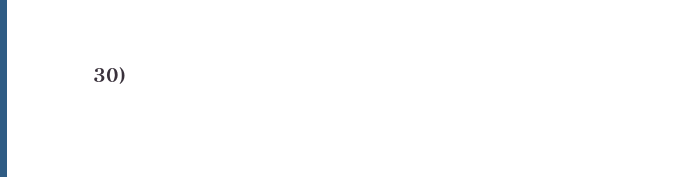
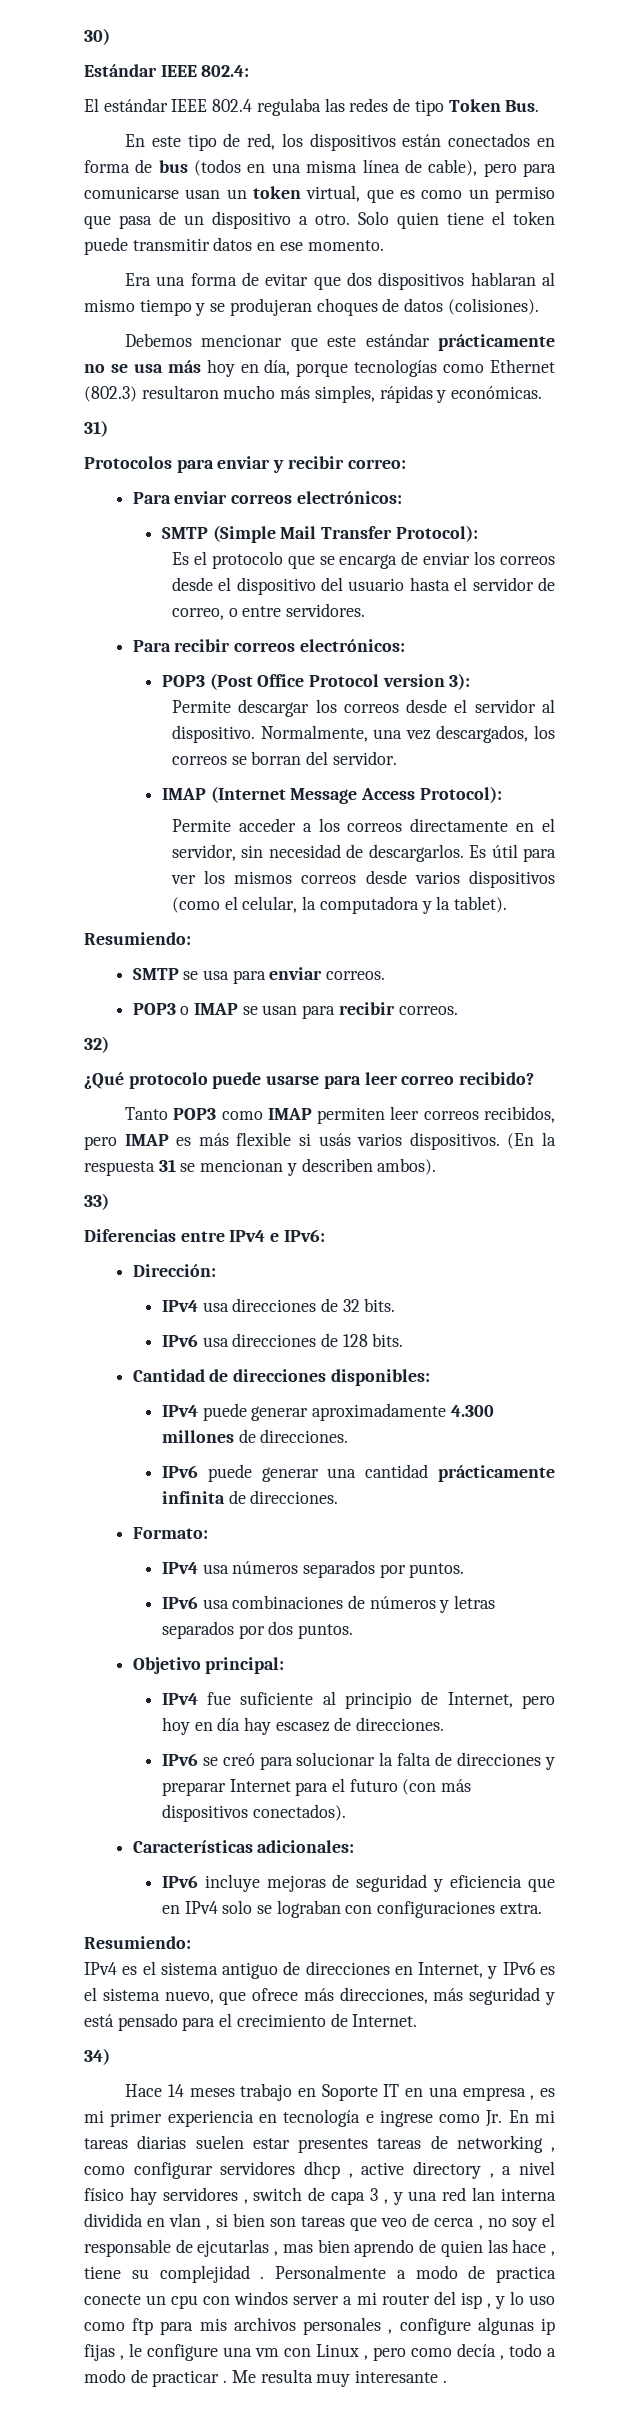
+ Estándar IEEE 802.4:
+ El estándar IEEE 802.4 regulaba las redes de tipo Token Bus.
+ En este tipo de red, los dispositivos están conectados en forma de bus (todos en una misma línea de cable), pero para comunicarse usan un token virtual, que es como un permiso que pasa de un dispositivo a otro. Solo quien tiene el token puede transmitir datos en ese momento.
+ Era una forma de evitar que dos dispositivos hablaran al mismo tiempo y se produjeran choques de datos (colisiones).
+ Debemos mencionar que este estándar prácticamente no se usa más hoy en día, porque tecnologías como Ethernet (802.3) resultaron mucho más simples, rápidas y económicas.
+ 31)
+ Protocolos para enviar y recibir correo:
+ Para enviar correos electrónicos:
+ SMTP (Simple Mail Transfer Protocol):
+ Es el protocolo que se encarga de enviar los correos desde el dispositivo del usuario hasta el servidor de correo, o entre servidores.
+ Para recibir correos electrónicos:
+ POP3 (Post Office Protocol version 3):
+ Permite descargar los correos desde el servidor al dispositivo. Normalmente, una vez descargados, los correos se borran del servidor.
+ IMAP (Internet Message Access Protocol):
+ Permite acceder a los correos directamente en el servidor, sin necesidad de descargarlos. Es útil para ver los mismos correos desde varios dispositivos (como el celular, la computadora y la tablet).
+ Resumiendo:
+ SMTP se usa para enviar correos.
+ POP3 o IMAP se usan para recibir correos.
+ 32)
+ ¿Qué protocolo puede usarse para leer correo recibido?
+ Tanto POP3 como IMAP permiten leer correos recibidos, pero IMAP es más flexible si usás varios dispositivos. (En la respuesta 31 se mencionan y describen ambos).
+ 33)
+ Diferencias entre IPv4 e IPv6:
+ Dirección:
+ IPv4 usa direcciones de 32 bits.
+ IPv6 usa direcciones de 128 bits.
+ Cantidad de direcciones disponibles:
+ IPv4 puede generar aproximadamente 4.300 millones de direcciones.
+ IPv6 puede generar una cantidad prácticamente infinita de direcciones.
+ Formato:
+ IPv4 usa números separados por puntos.
+ IPv6 usa combinaciones de números y letras separados por dos puntos.
+ Objetivo principal:
+ IPv4 fue suficiente al principio de Internet, pero hoy en día hay escasez de direcciones.
+ IPv6 se creó para solucionar la falta de direcciones y preparar Internet para el futuro (con más dispositivos conectados).
+ Características adicionales:
+ IPv6 incluye mejoras de seguridad y eficiencia que en IPv4 solo se lograban con configuraciones extra.
+ Resumiendo:
+ IPv4 es el sistema antiguo de direcciones en Internet, y IPv6 es el sistema nuevo, que ofrece más direcciones, más seguridad y está pensado para el crecimiento de Internet.
+ 34)
+ Hace 14 meses trabajo en Soporte IT en una empresa , es mi primer experiencia en tecnología e ingrese como Jr. En mi tareas diarias suelen estar presentes tareas de networking , como configurar servidores dhcp , active directory , a nivel físico hay servidores , switch de capa 3 , y una red lan interna dividida en vlan , si bien son tareas que veo de cerca , no soy el responsable de ejcutarlas , mas bien aprendo de quien las hace , tiene su complejidad . Personalmente a modo de practica conecte un cpu con windos server a mi router del isp , y lo uso como ftp para mis archivos personales , configure algunas ip fijas , le configure una vm con Linux , pero como decía , todo a modo de practicar . Me resulta muy interesante .

